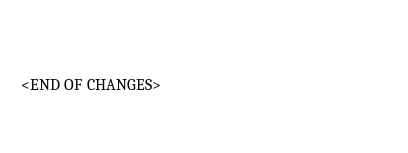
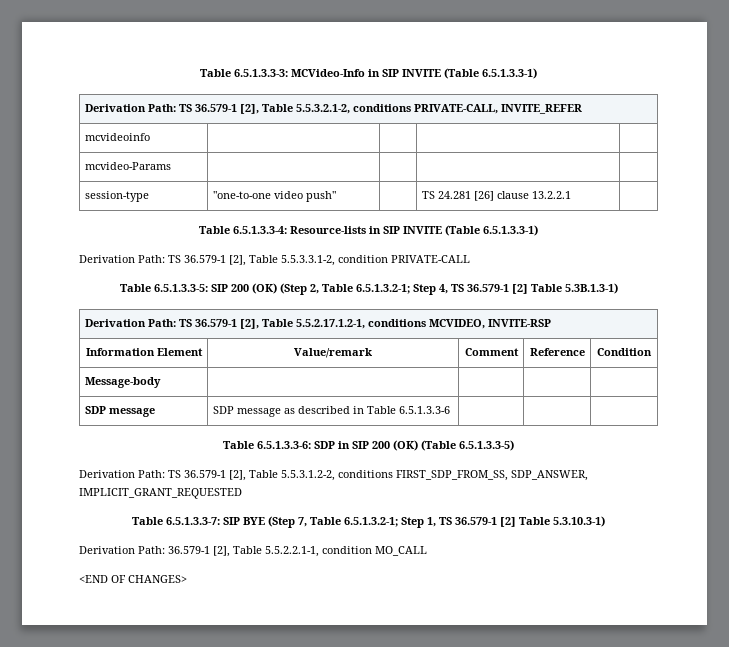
+ Table 6.5.1.3.3-3: MCVideo-Info in SIP INVITE (Table 6.5.1.3.3-1)
+ Derivation Path: TS 36.579-1 [2], Table 5.5.3.2.1-2, conditions PRIVATE-CALL, INVITE_REFER
+ mcvideoinfo | | | |
+ mcvideo-Params | | | |
+ session-type | "one-to-one video push" | | TS 24.281 [26] clause 13.2.2.1 |
+ Table 6.5.1.3.3-4: Resource-lists in SIP INVITE (Table 6.5.1.3.3-1)
+ Derivation Path: TS 36.579-1 [2], Table 5.5.3.3.1-2, condition PRIVATE-CALL
+ Table 6.5.1.3.3-5: SIP 200 (OK) (Step 2, Table 6.5.1.3.2-1; Step 4, TS 36.579-1 [2] Table 5.3B.1.3-1)
+ Derivation Path: TS 36.579-1 [2], Table 5.5.2.17.1.2-1, conditions MCVIDEO, INVITE-RSP
+ Information Element | Value/remark | Comment | Reference | Condition
+ Message-body | | | |
+ SDP message | SDP message as described in Table 6.5.1.3.3-6 | | |
+ Table 6.5.1.3.3-6: SDP in SIP 200 (OK) (Table 6.5.1.3.3-5)
+ Derivation Path: TS 36.579-1 [2], Table 5.5.3.1.2-2, conditions FIRST_SDP_FROM_SS, SDP_ANSWER, IMPLICIT_GRANT_REQUESTED
+ Table 6.5.1.3.3-7: SIP BYE (Step 7, Table 6.5.1.3.2-1; Step 1, TS 36.579-1 [2] Table 5.3.10.3-1)
+ Derivation Path: 36.579-1 [2], Table 5.5.2.2.1-1, condition MO_CALL

